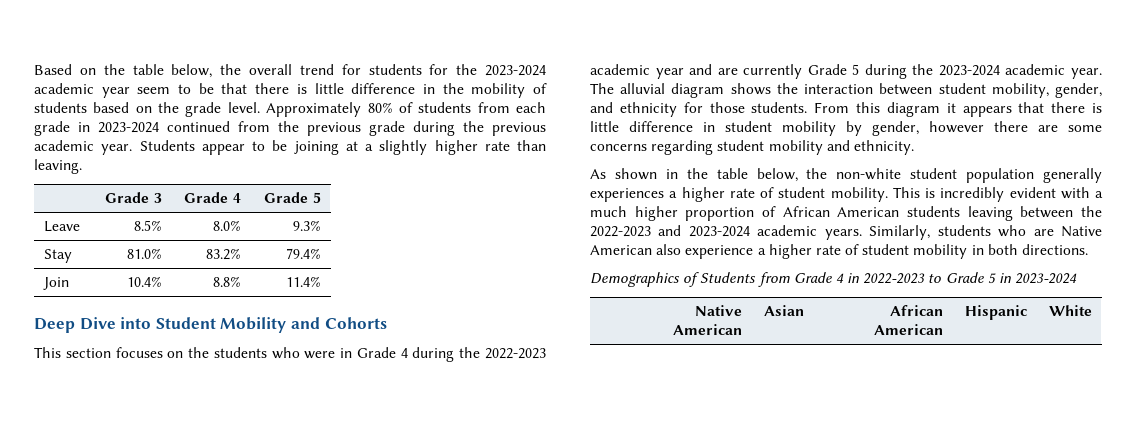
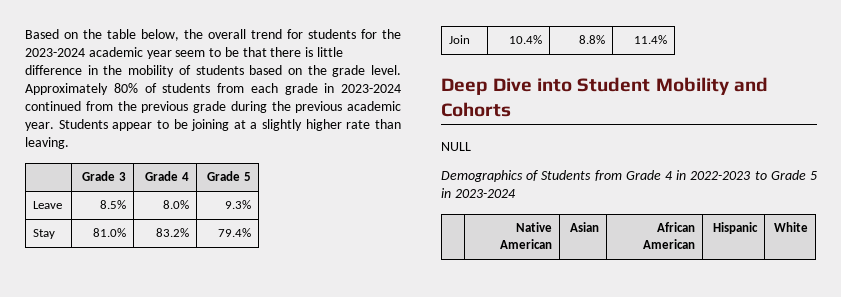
- This section focuses on the students who were in Grade 4 during the 2022-2023 academic year and are currently Grade 5 during the 2023-2024 academic year. The alluvial diagram shows the interaction between student mobility, gender, and ethnicity for those students. From this diagram it appears that there is little difference in student mobility by gender, however there are some concerns regarding student mobility and ethnicity.
- As shown in the table below, the non-white student population generally experiences a higher rate of student mobility. This is incredibly evident with a much higher proportion of African American students leaving between the 2022-2023 and 2023-2024 academic years. Similarly, students who are Native American also experience a higher rate of student mobility in both directions.
+ NULL

